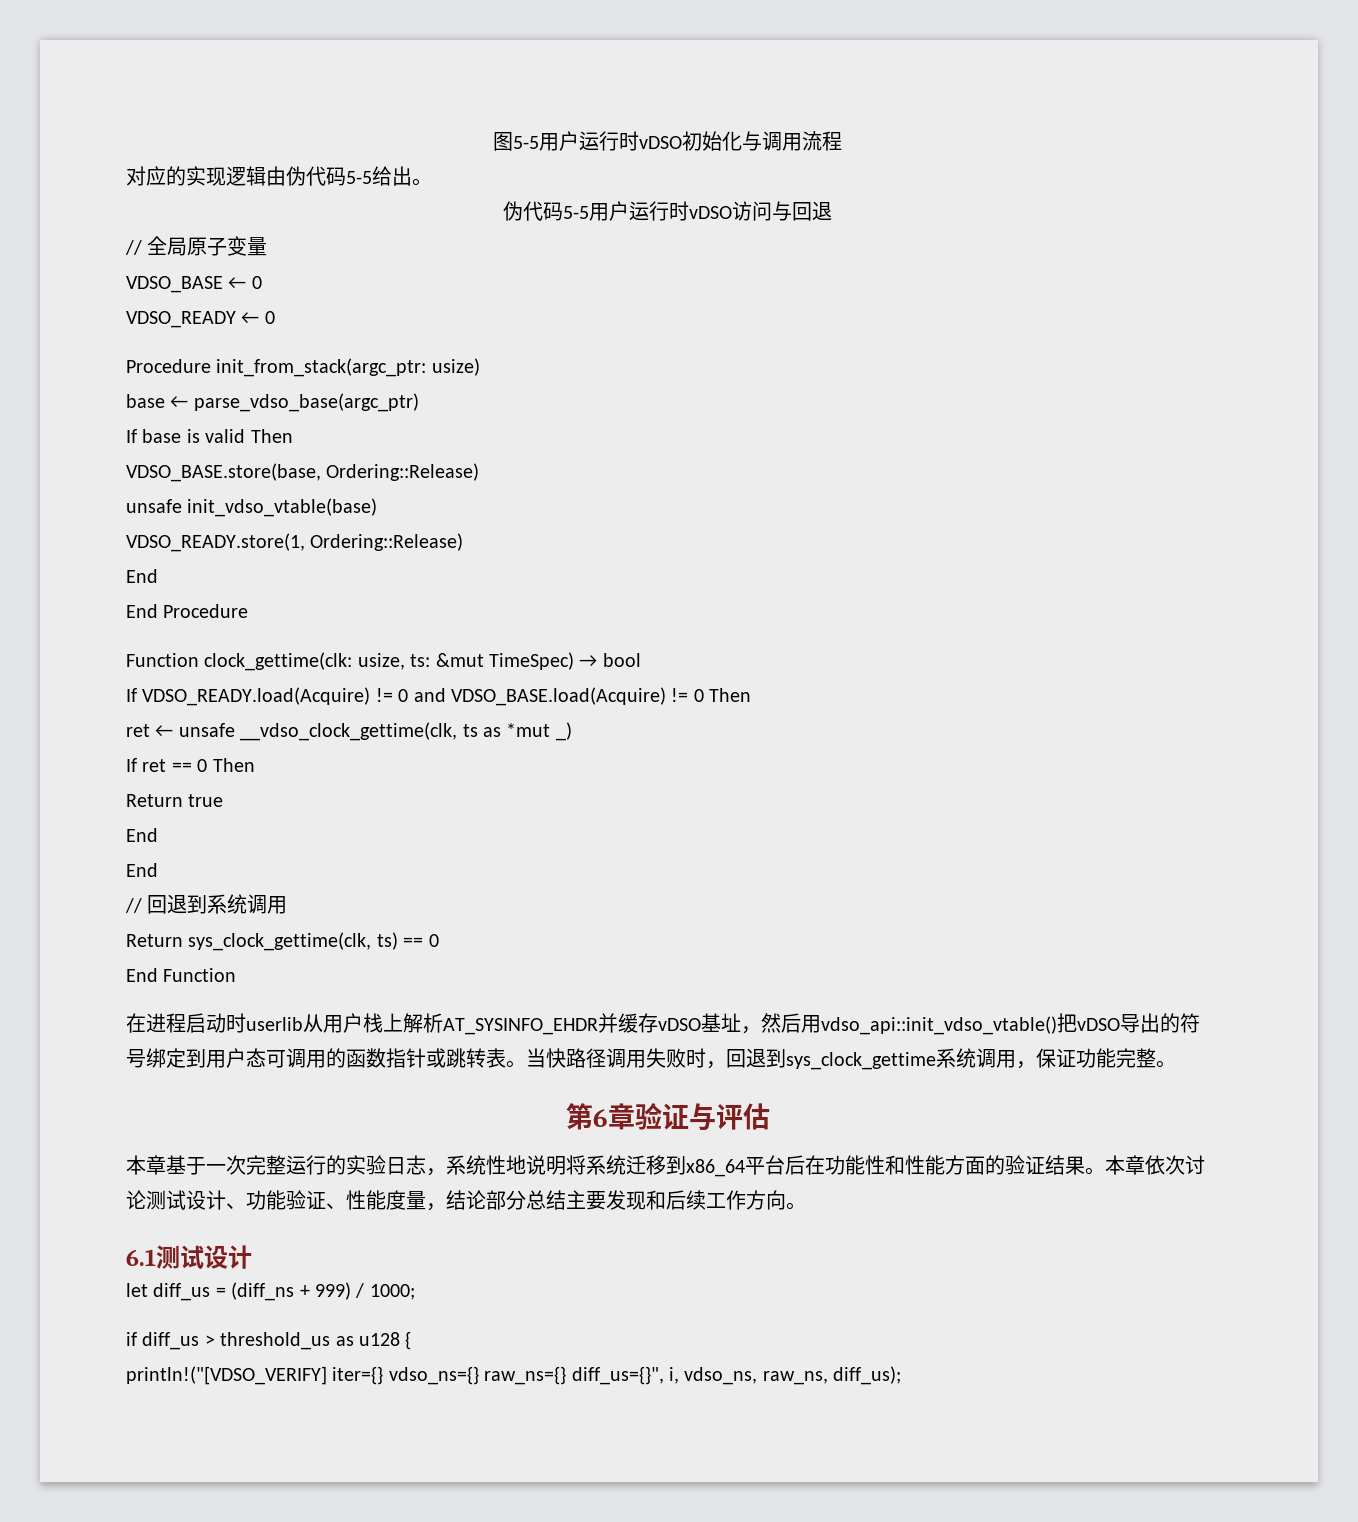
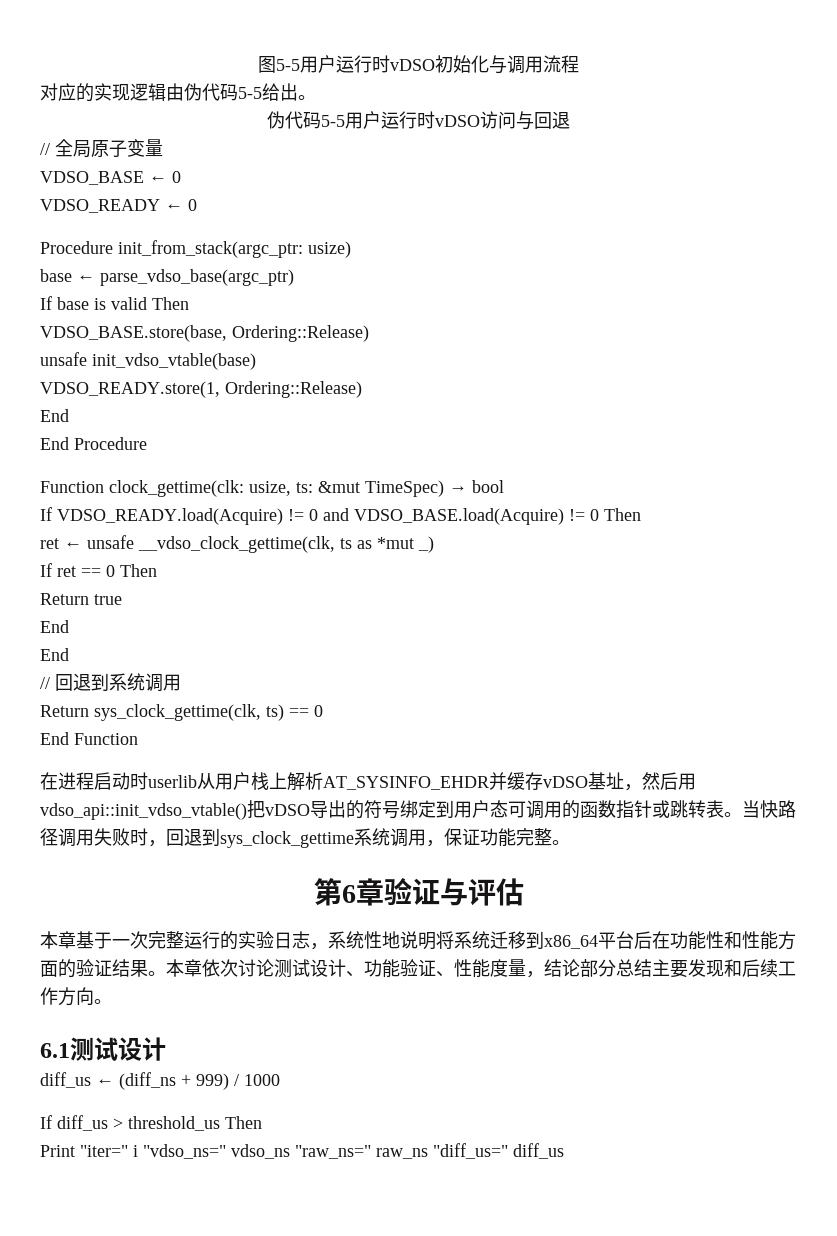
- let diff_us = (diff_ns + 999) / 1000;
- if diff_us > threshold_us as u128 {
- println!("[VDSO_VERIFY] iter={} vdso_ns={} raw_ns={} diff_us={}", i, vdso_ns, raw_ns, diff_us);
+ diff_us ← (diff_ns + 999) / 1000
+ If diff_us > threshold_us Then
+ Print "iter=" i "vdso_ns=" vdso_ns "raw_ns=" raw_ns "diff_us=" diff_us

